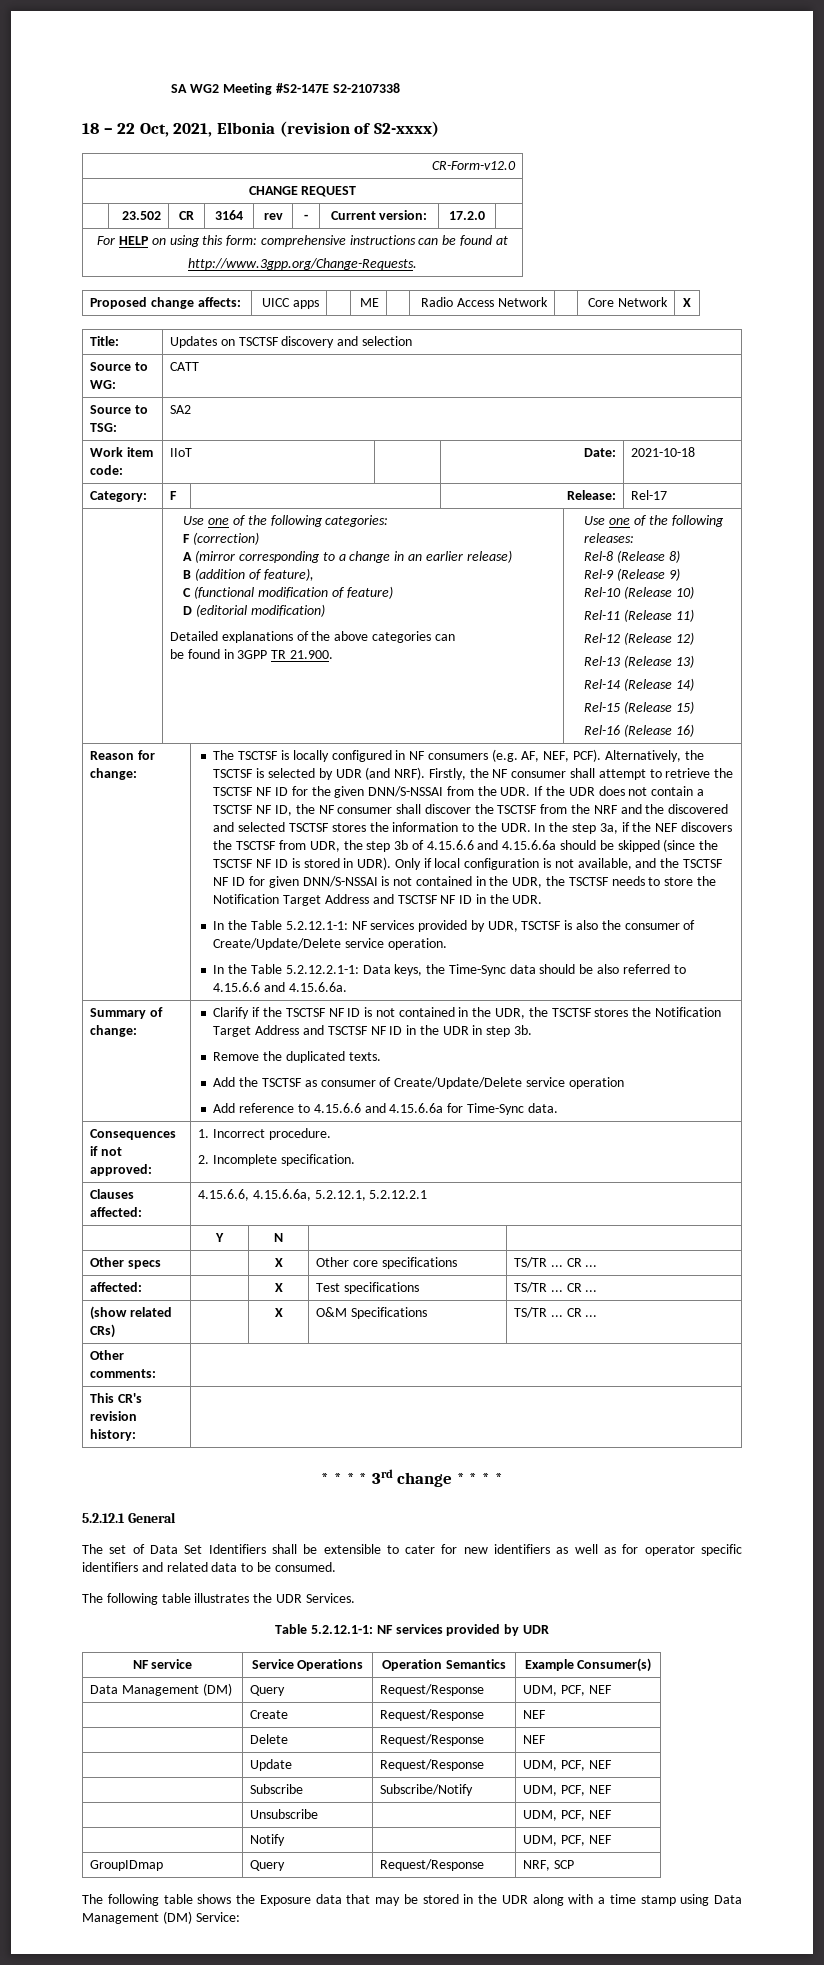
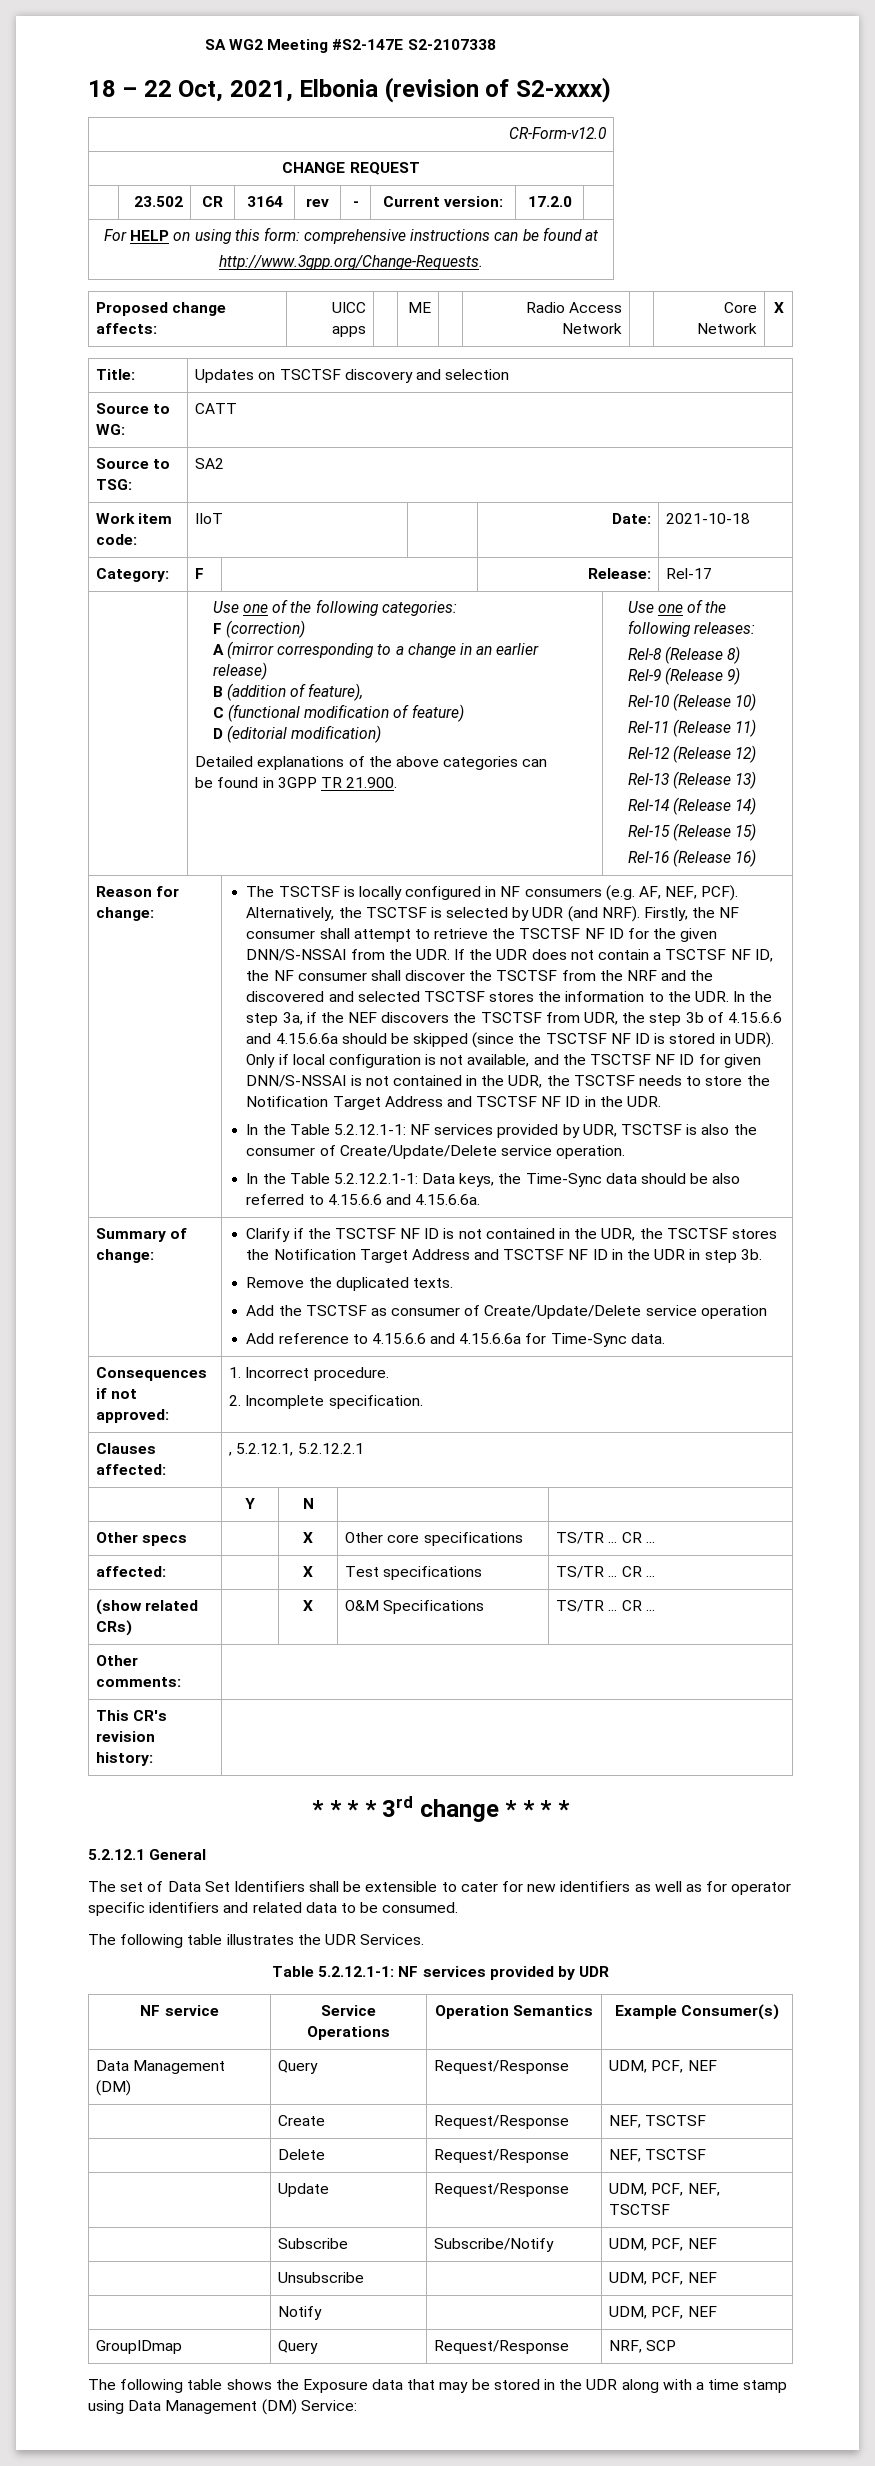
- Clauses affected: | 4.15.6.6, 4.15.6.6a, 5.2.12.1, 5.2.12.2.1
+ Clauses affected: | , 5.2.12.1, 5.2.12.2.1
- | Create | Request/Response | NEF
+ | Create | Request/Response | NEF, TSCTSF
- | Delete | Request/Response | NEF
+ | Delete | Request/Response | NEF, TSCTSF
- | Update | Request/Response | UDM, PCF, NEF
+ | Update | Request/Response | UDM, PCF, NEF, TSCTSF

